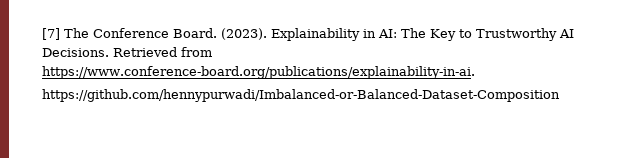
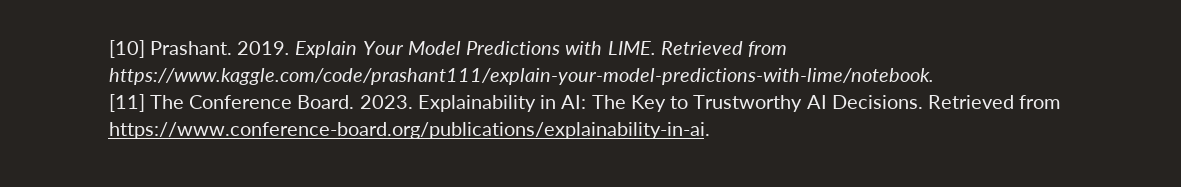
- [7] The Conference Board.
+ [10] Prashant. 2019. Explain Your Model Predictions with LIME. Retrieved from https://www.kaggle.com/code/prashant111/explain-your-model-predictions-with-lime/notebook.
+ [11] The Conference Board.
- (2023).
+ 2023.
- https://github.com/hennypurwadi/Imbalanced-or-Balanced-Dataset-Composition

